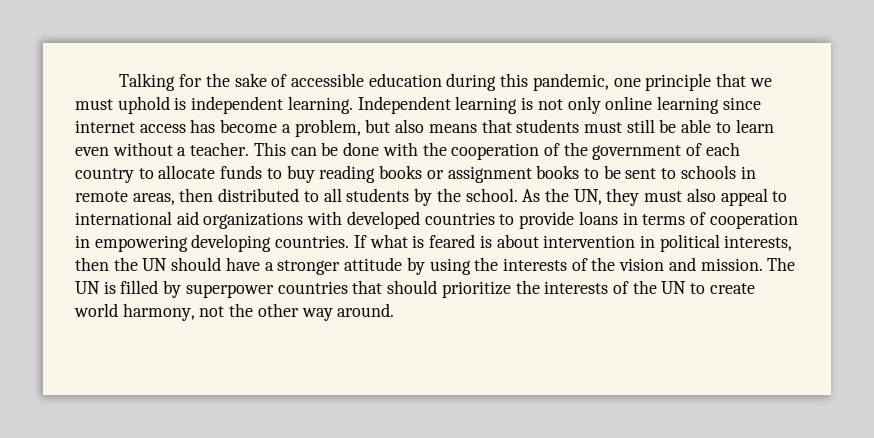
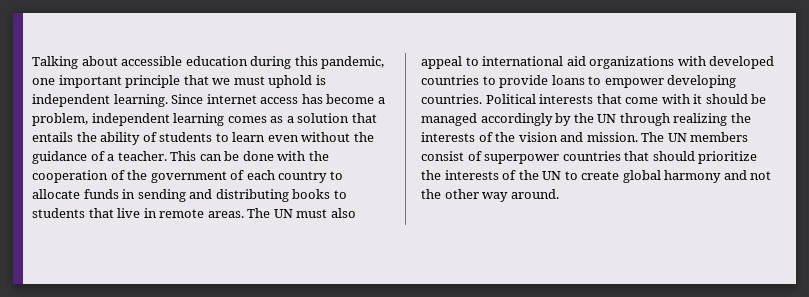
- Talking for the sake of accessible education during this pandemic, one principle that we must uphold is independent learning.
+ Talking about accessible education during this pandemic, one important principle that we must uphold is independent learning.
- Independent learning is not only online learning since internet access has become a problem, but also means that students must still be able to learn even without a teacher.
+ Since internet access has become a problem, independent learning comes as a solution that entails the ability of students to learn even without the guidance of a teacher.
- This can be done with the cooperation of the government of each country to allocate funds to buy reading books or assignment books to be sent to schools in remote areas, then distributed to all students by the school. As the UN, they must also appeal to international aid organizations with developed countries to provide loans in terms of cooperation in empowering developing countries. If what is feared is about intervention in political interests, then the UN should have a stronger attitude by using the interests of the vision and mission.
+ This can be done with the cooperation of the government of each country to allocate funds in sending and distributing books to students that live in remote areas. The UN must also appeal to international aid organizations with developed countries to provide loans to empower developing countries. Political interests that come with it should be managed accordingly by the UN through realizing the interests of the vision and mission.
- The UN is filled by superpower countries that should prioritize the interests of the UN to create world harmony, not the other way around.
+ The UN members consist of superpower countries that should prioritize the interests of the UN to create global harmony and not the other way around.

